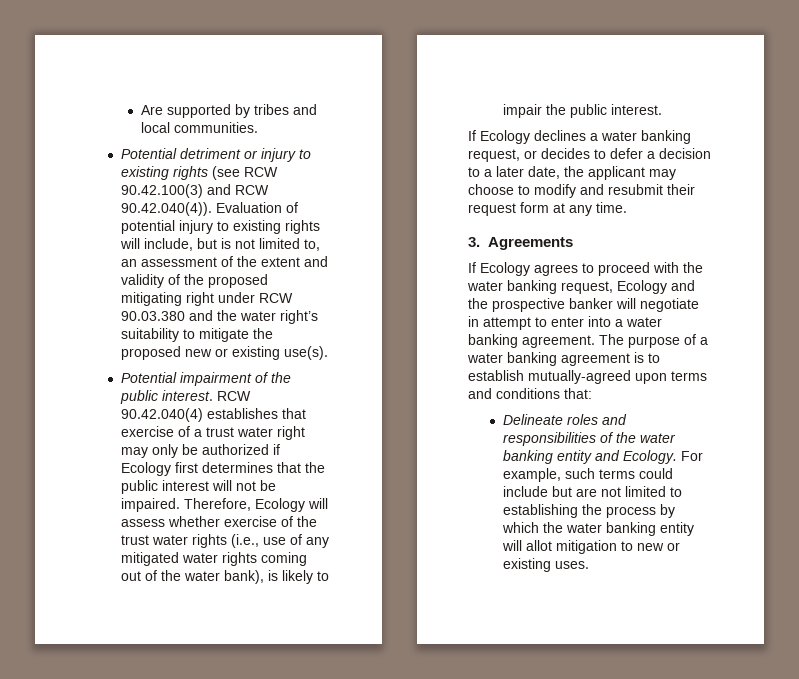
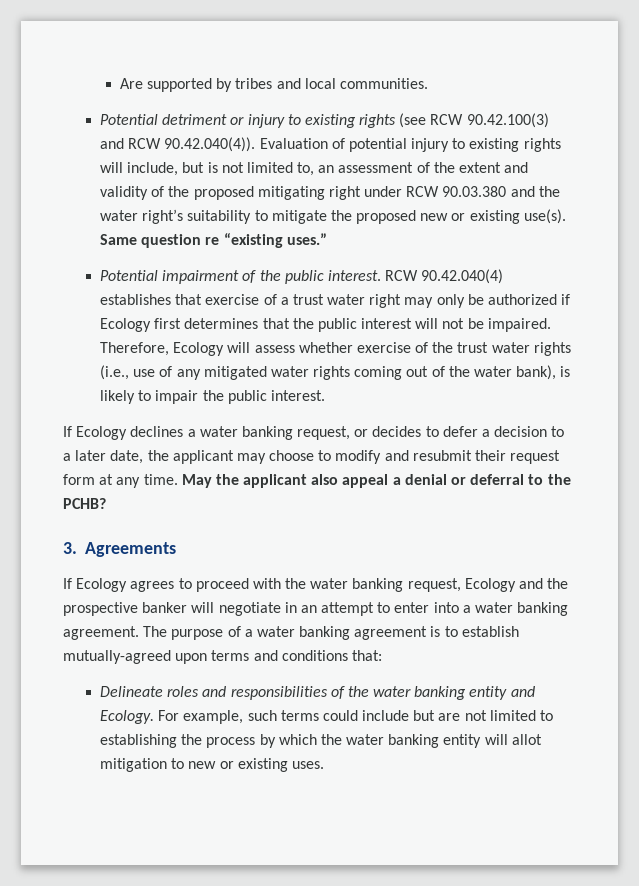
+ Same question re “existing uses.”
+ May the applicant also appeal a denial or deferral to the PCHB?
- If Ecology agrees to proceed with the water banking request, Ecology and the prospective banker will negotiate in attempt to enter into a water banking agreement.
+ If Ecology agrees to proceed with the water banking request, Ecology and the prospective banker will negotiate in an attempt to enter into a water banking agreement.

